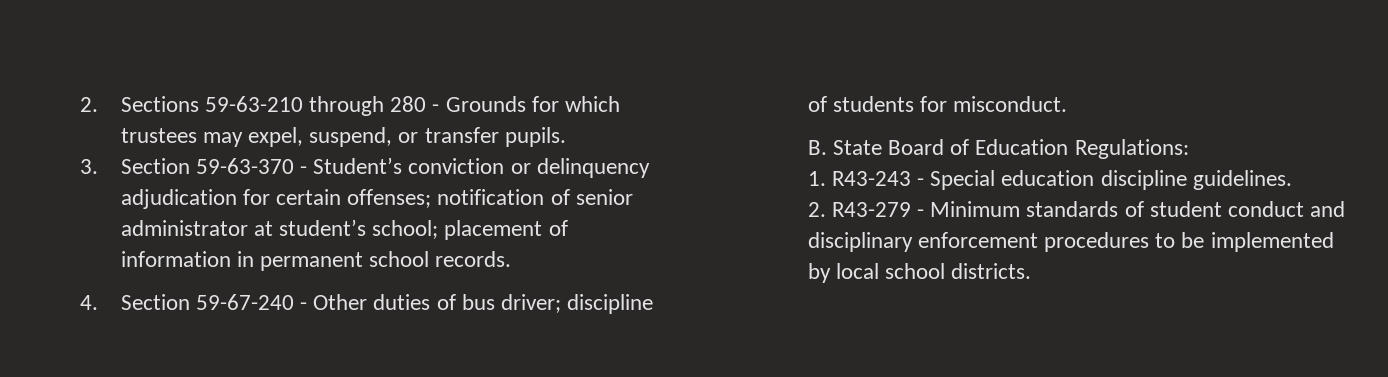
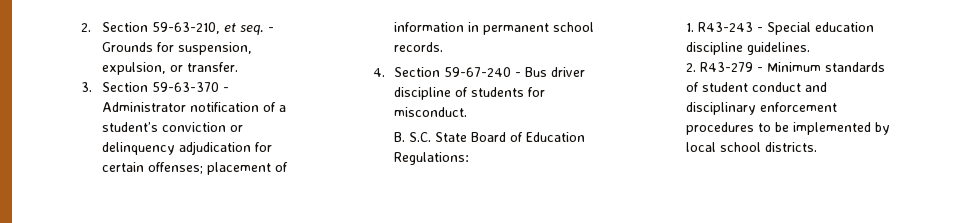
- 2. Sections 59-63-210 through 280 - Grounds for which trustees may expel, suspend, or transfer pupils.
+ 2. Section 59-63-210, et seq. - Grounds for suspension, expulsion, or transfer.
- 3. Section 59-63-370 - Student’s conviction or delinquency adjudication for certain offenses; notification of senior administrator at student’s school; placement of information in permanent school records.
+ 3. Section 59-63-370 - Administrator notification of a student’s conviction or delinquency adjudication for certain offenses; placement of information in permanent school records.
- 4. Section 59-67-240 - Other duties of bus driver; discipline of students for misconduct.
+ 4. Section 59-67-240 - Bus driver discipline of students for misconduct.
- B. State Board of Education Regulations:
+ B. S.C. State Board of Education Regulations:

